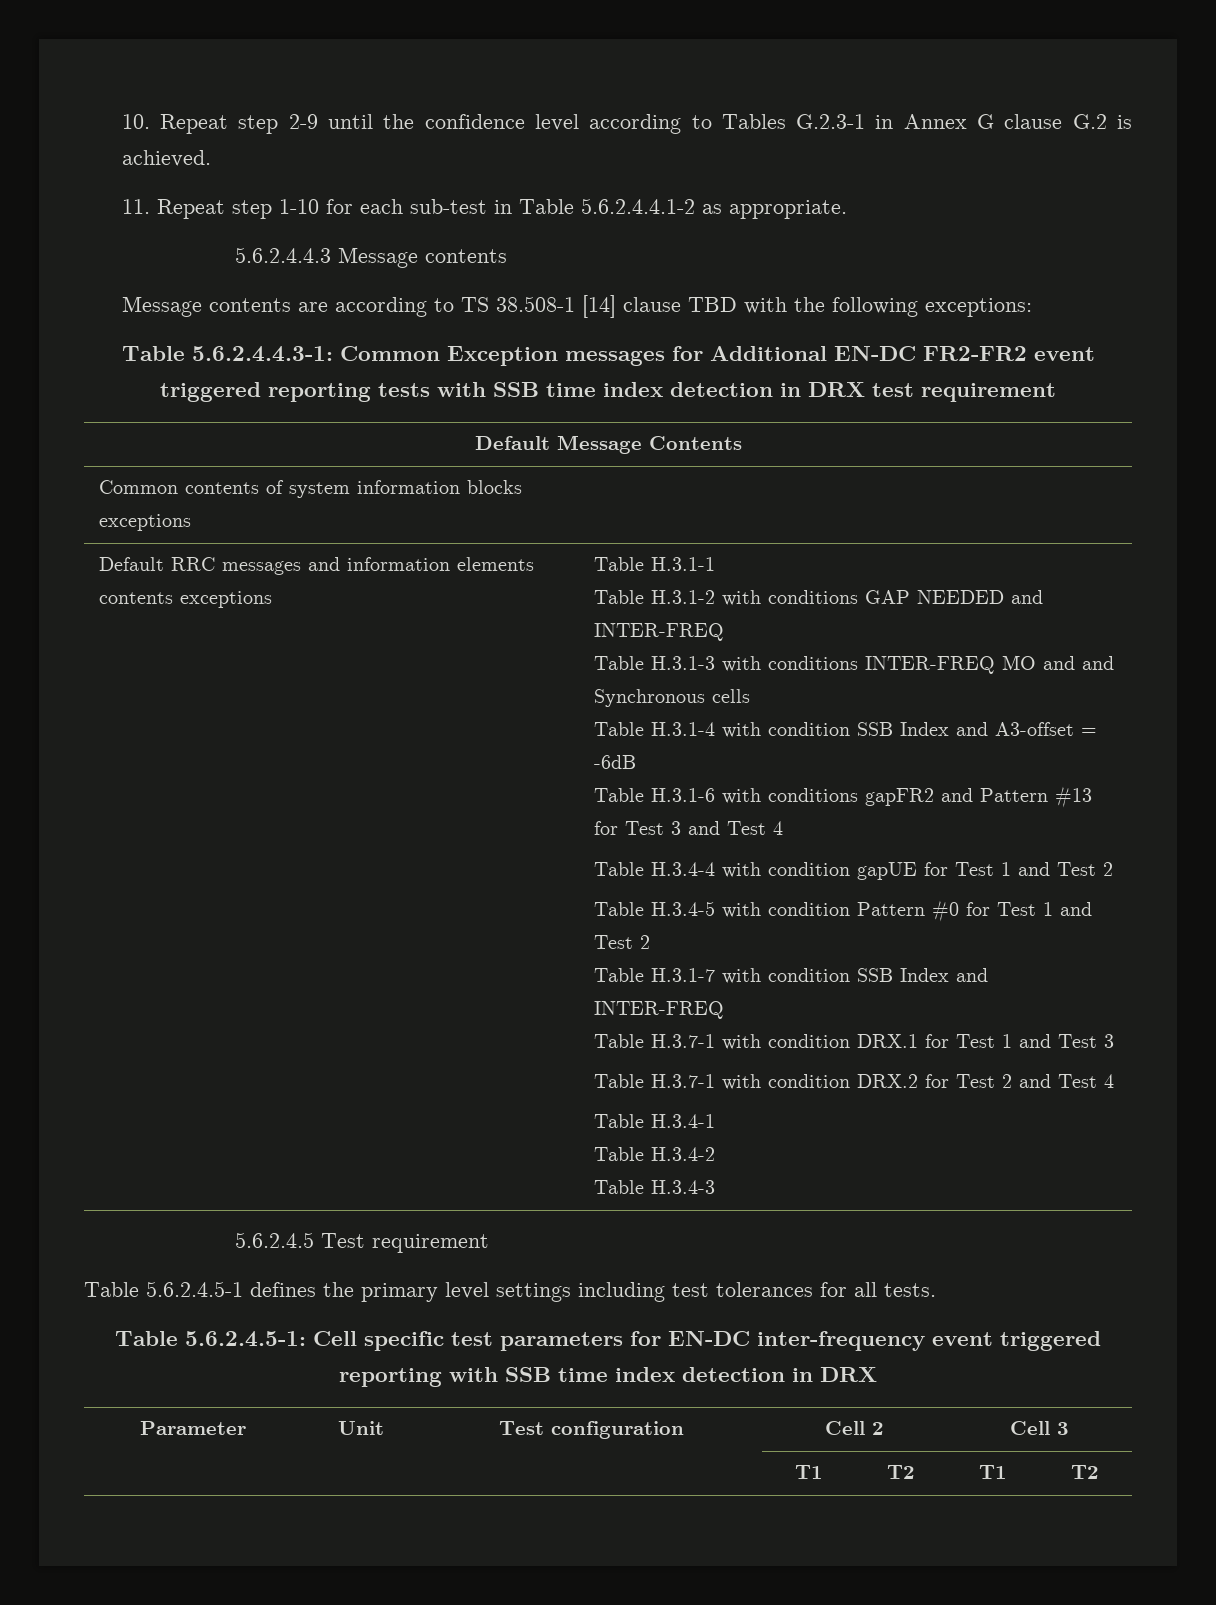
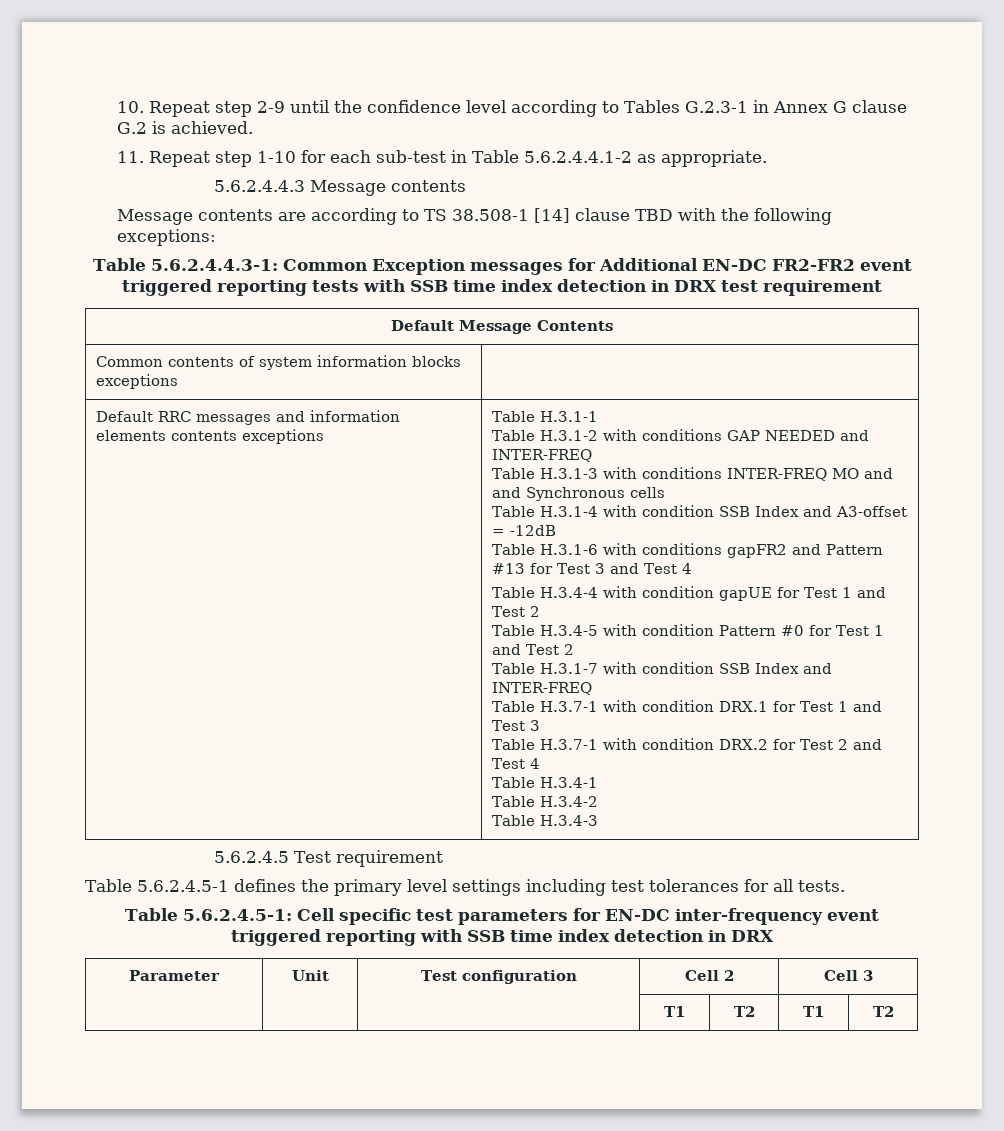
- Table H.3.1-4 with condition SSB Index and A3-offset = -6dB
+ Table H.3.1-4 with condition SSB Index and A3-offset = -12dB

